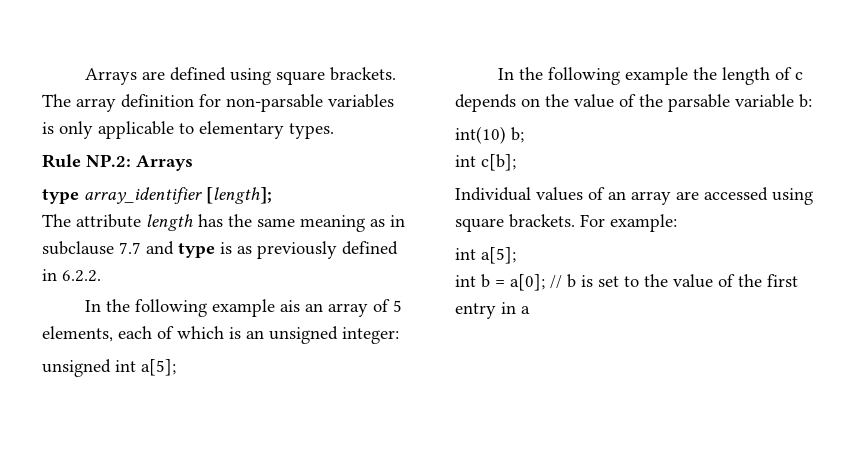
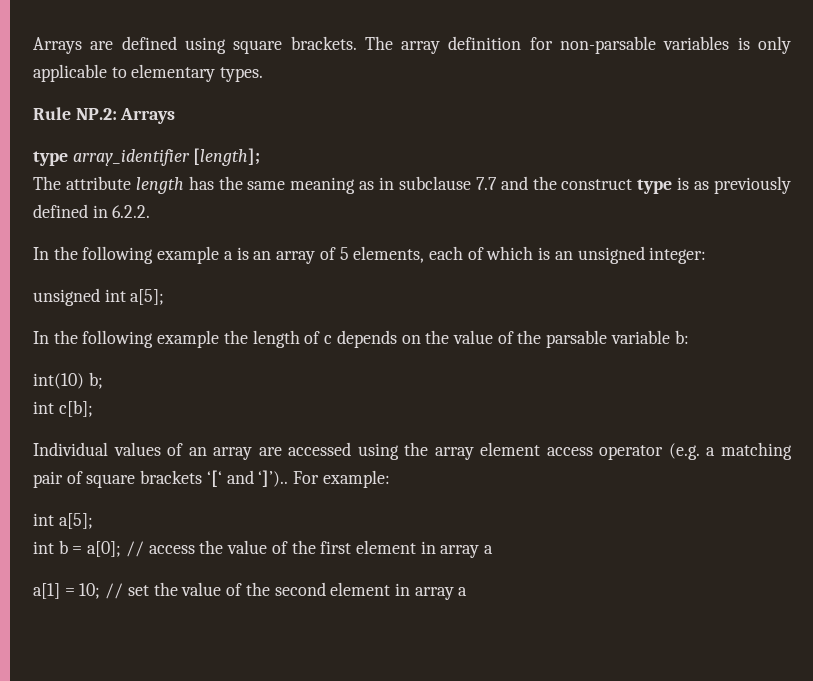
- The attribute length has the same meaning as in subclause 7.7 and type is as previously defined in 6.2.2.
+ The attribute length has the same meaning as in subclause 7.7 and the construct type is as previously defined in 6.2.2.
- In the following example ais an array of 5 elements, each of which is an unsigned integer:
+ In the following example a is an array of 5 elements, each of which is an unsigned integer:
- Individual values of an array are accessed using square brackets.
+ Individual values of an array are accessed using the array element access operator (e.g. a matching pair of square brackets ‘[‘ and ‘]’)..
- int b = a[0]; // b is set to the value of the first entry in a
+ int b = a[0]; // access the value of the first element in array a
+ a[1] = 10; // set the value of the second element in array a

